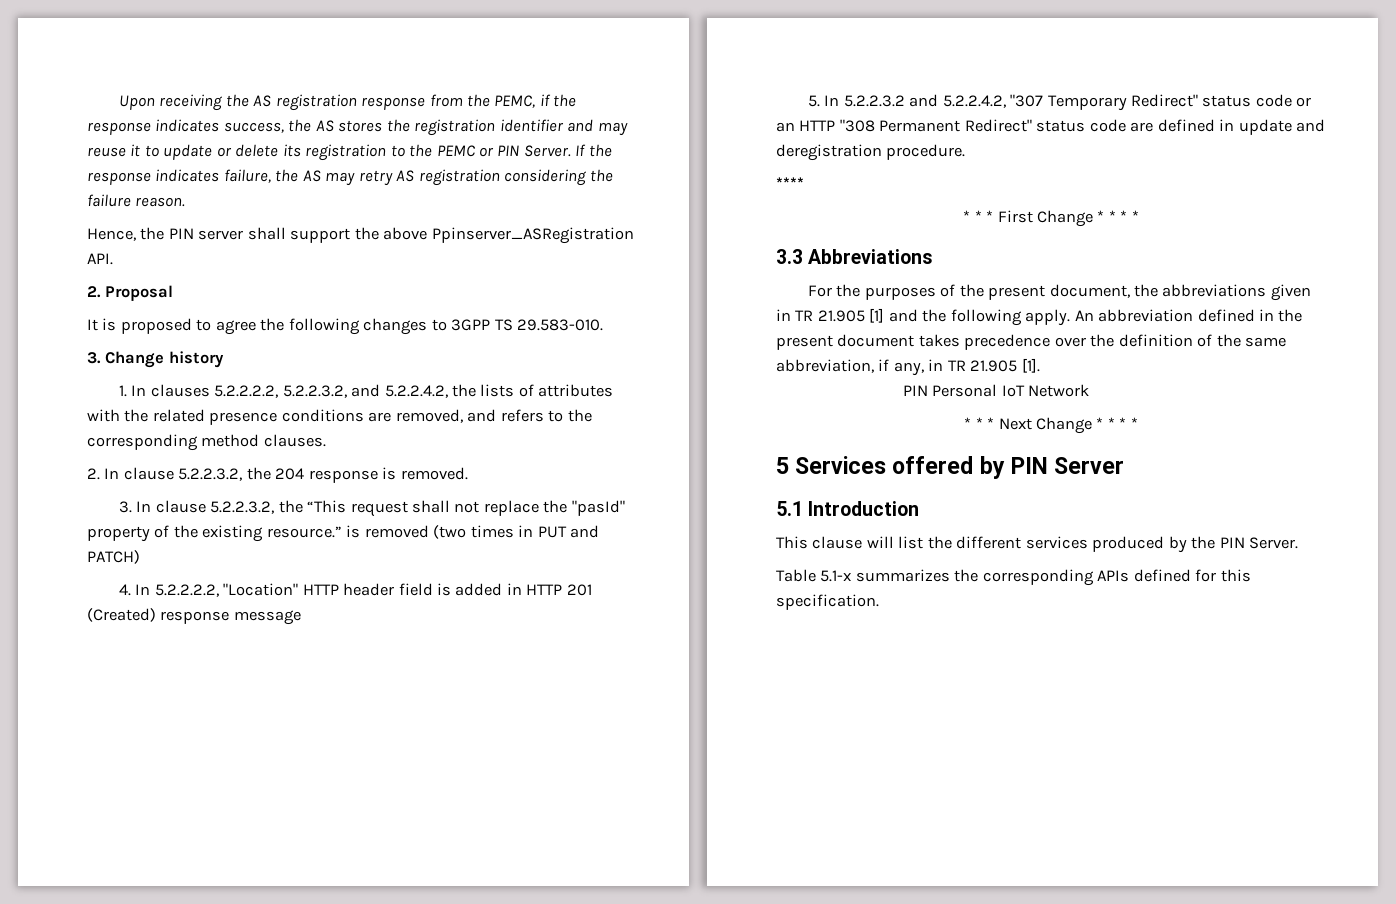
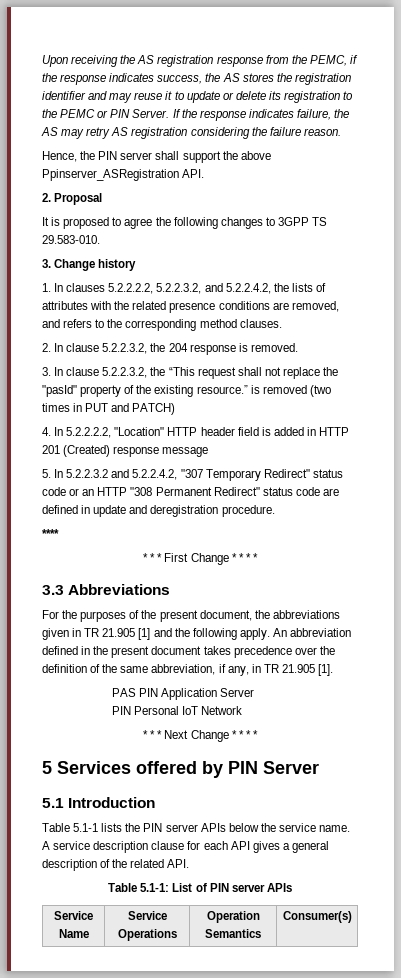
+ PAS PIN Application Server
- This clause will list the different services produced by the PIN Server.
- Table 5.1-x summarizes the corresponding APIs defined for this specification.
+ Table 5.1-1 lists the PIN server APIs below the service name. A service description clause for each API gives a general description of the related API.
+ Table 5.1-1: List of PIN server APIs
+ Service Name | Service Operations | Operation Semantics | Consumer(s)

